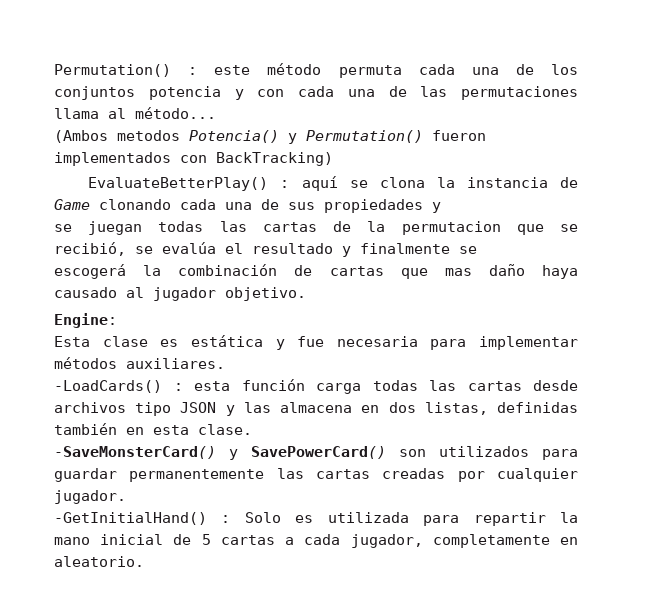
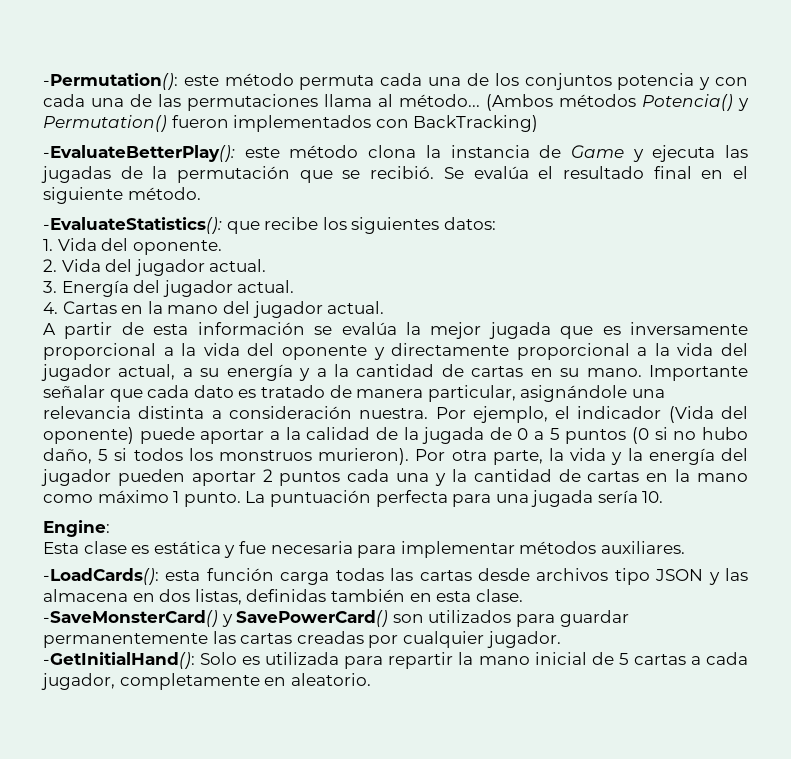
- Permutation() : este método permuta cada una de los conjuntos potencia y con cada una de las permutaciones llama al método...
- (Ambos metodos Potencia() y Permutation() fueron implementados con BackTracking)
+ -Permutation(): este método permuta cada una de los conjuntos potencia y con cada una de las permutaciones llama al método... (Ambos métodos Potencia() y Permutation() fueron implementados con BackTracking)
- EvaluateBetterPlay() : aquí se clona la instancia de Game clonando cada una de sus propiedades y
- se juegan todas las cartas de la permutacion que se recibió, se evalúa el resultado y finalmente se
- escogerá la combinación de cartas que mas daño haya causado al jugador objetivo.
+ -EvaluateBetterPlay(): este método clona la instancia de Game y ejecuta las jugadas de la permutación que se recibió. Se evalúa el resultado final en el siguiente método.
+ -EvaluateStatistics(): que recibe los siguientes datos:
+ 1. Vida del oponente.
+ 2. Vida del jugador actual.
+ 3. Energía del jugador actual.
+ 4. Cartas en la mano del jugador actual.
+ A partir de esta información se evalúa la mejor jugada que es inversamente proporcional a la vida del oponente y directamente proporcional a la vida del jugador actual, a su energía y a la cantidad de cartas en su mano. Importante señalar que cada dato es tratado de manera particular, asignándole una relevancia distinta a consideración nuestra. Por ejemplo, el indicador (Vida del oponente) puede aportar a la calidad de la jugada de 0 a 5 puntos (0 si no hubo daño, 5 si todos los monstruos murieron). Por otra parte, la vida y la energía del jugador pueden aportar 2 puntos cada una y la cantidad de cartas en la mano como máximo 1 punto. La puntuación perfecta para una jugada sería 10.
- -LoadCards() : esta función carga todas las cartas desde archivos tipo JSON y las almacena en dos listas, definidas también en esta clase.
+ -LoadCards(): esta función carga todas las cartas desde archivos tipo JSON y las almacena en dos listas, definidas también en esta clase.
- -GetInitialHand() : Solo es utilizada para repartir la mano inicial de 5 cartas a cada jugador, completamente en aleatorio.
+ -GetInitialHand(): Solo es utilizada para repartir la mano inicial de 5 cartas a cada jugador, completamente en aleatorio.

